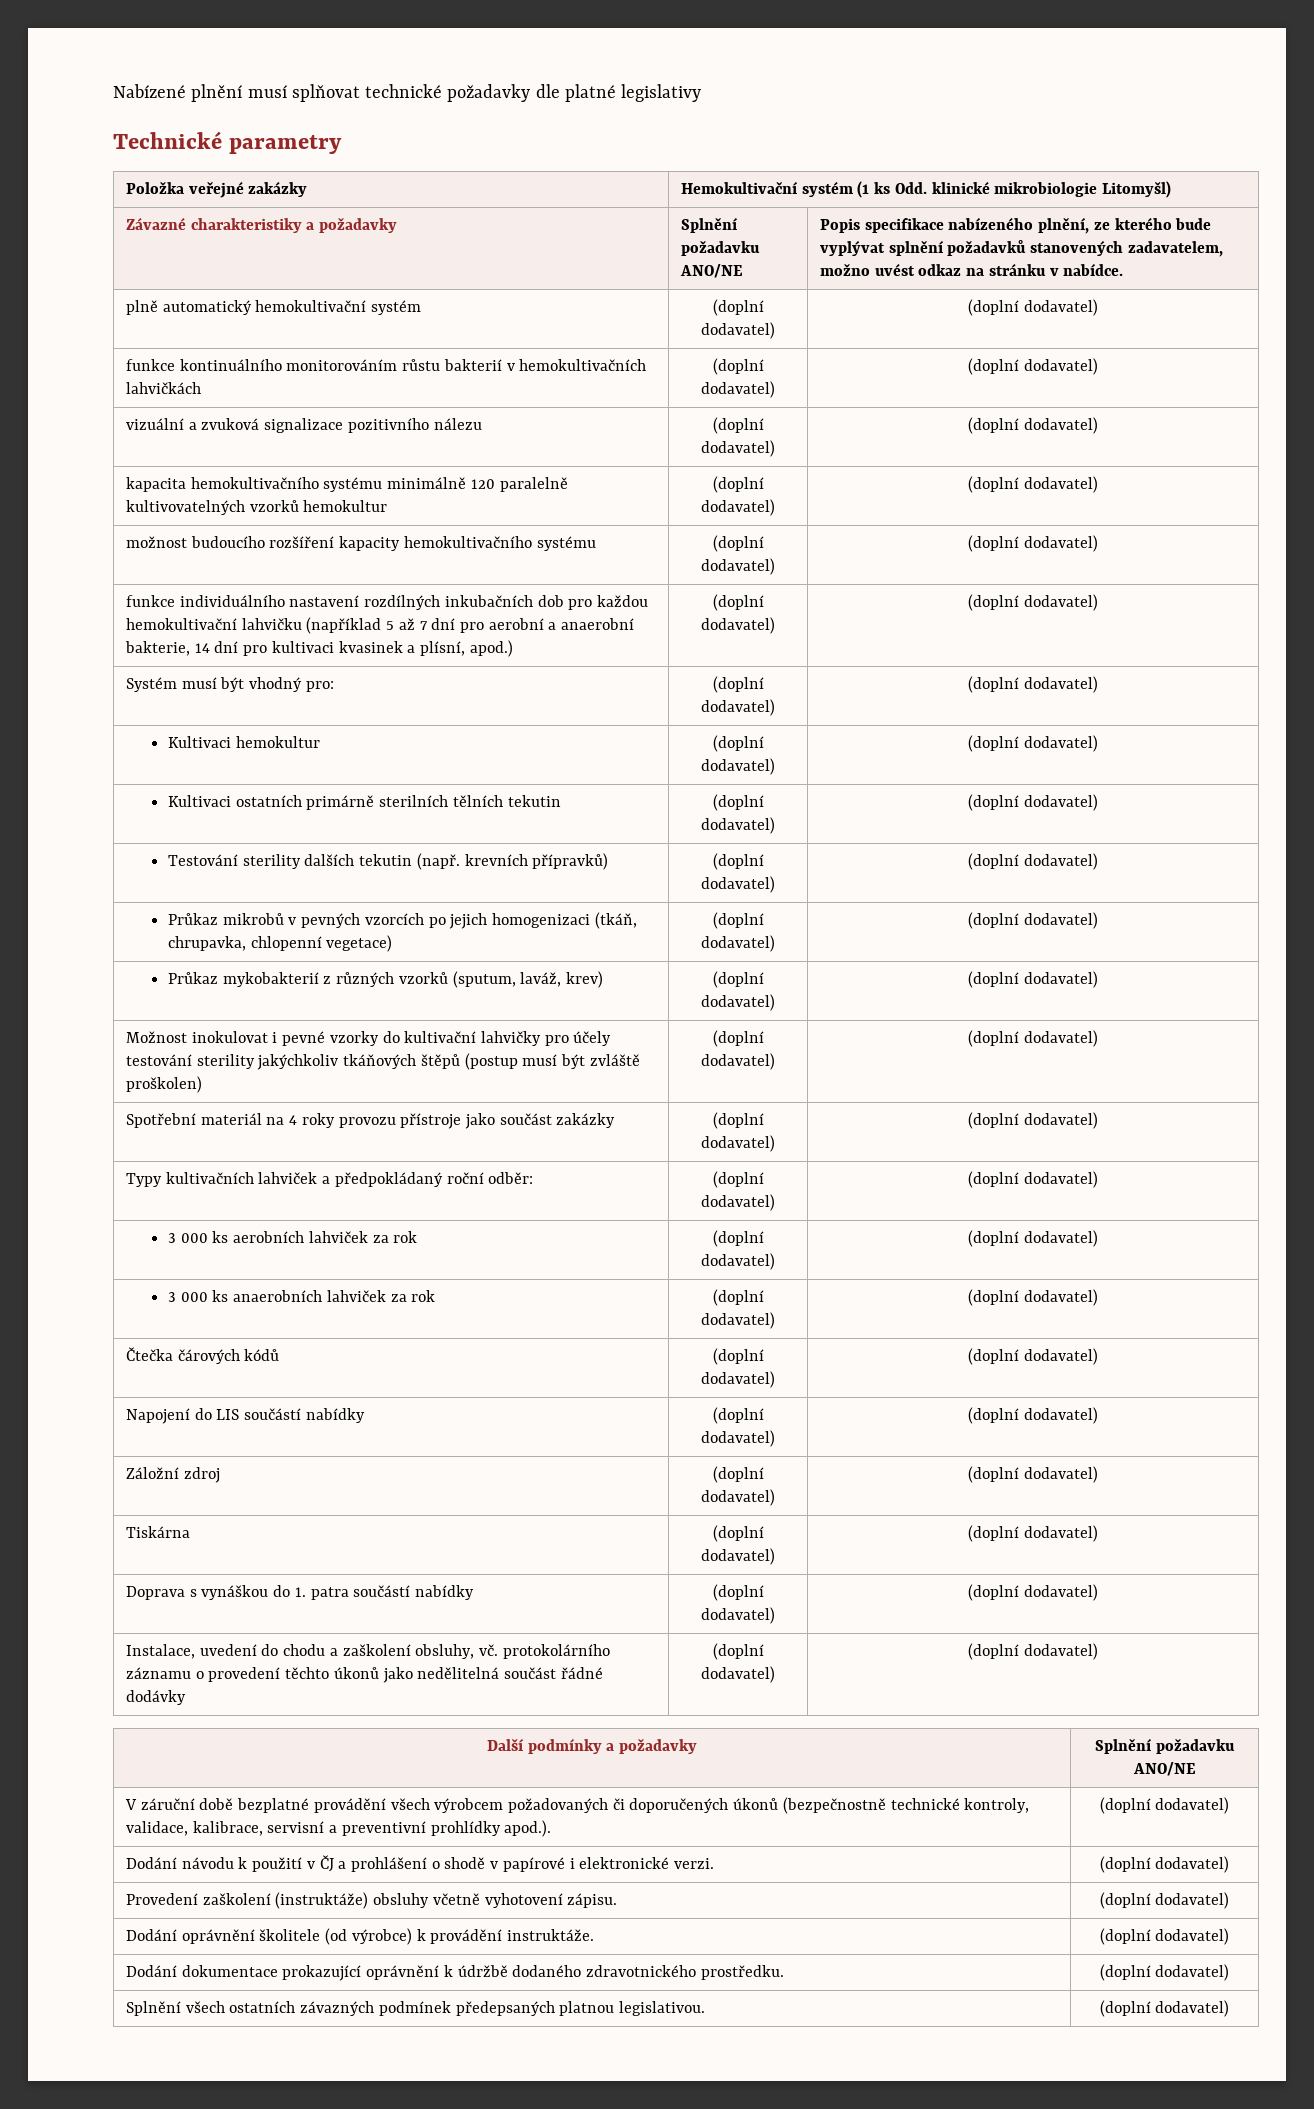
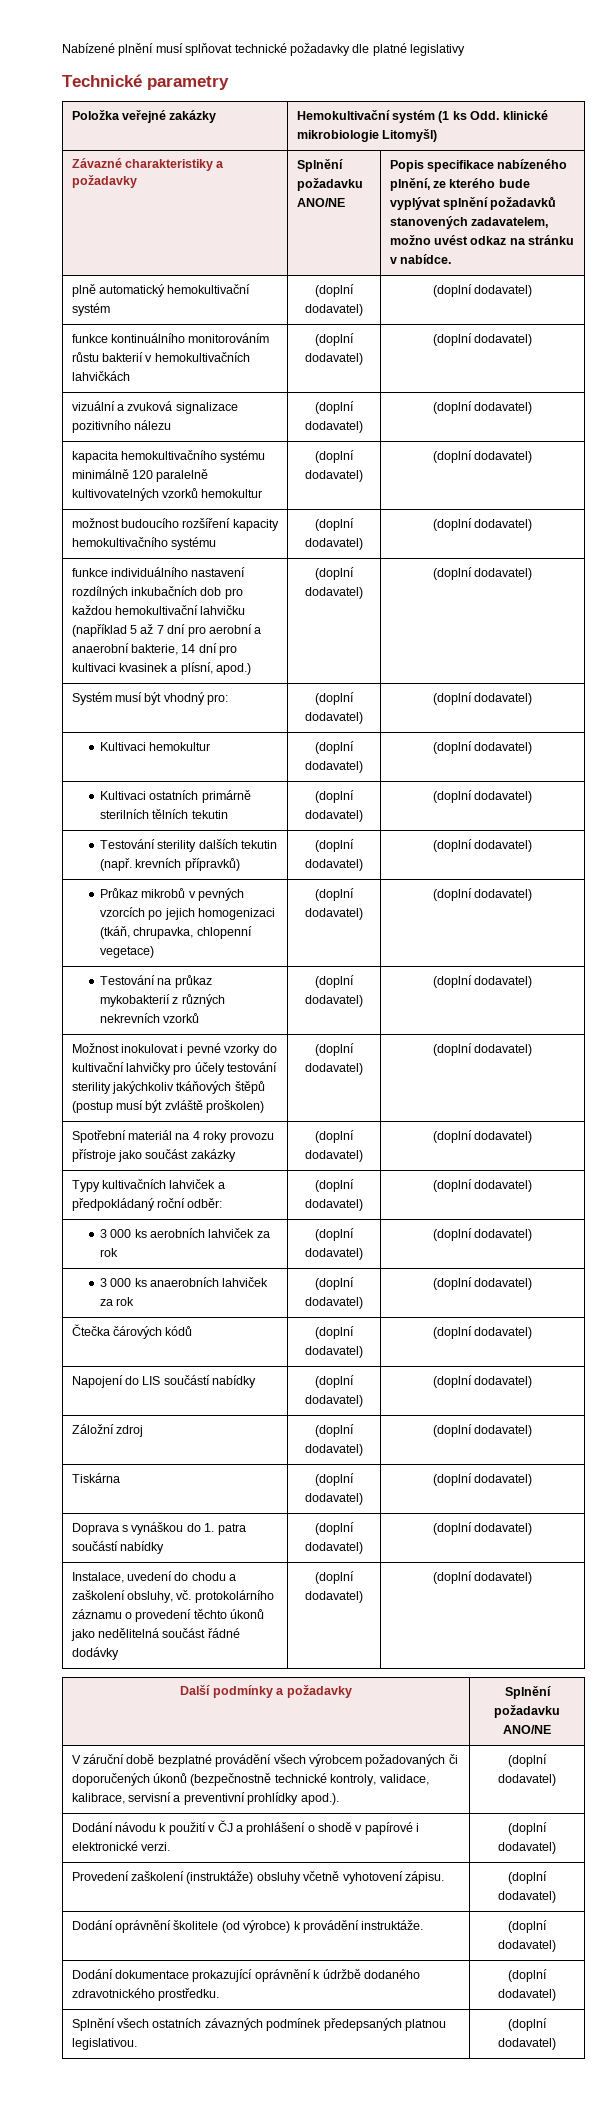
- Průkaz mykobakterií z různých vzorků (sputum, laváž, krev) | (doplní dodavatel) | (doplní dodavatel)
+ Testování na průkaz mykobakterií z různých nekrevních vzorků | (doplní dodavatel) | (doplní dodavatel)

